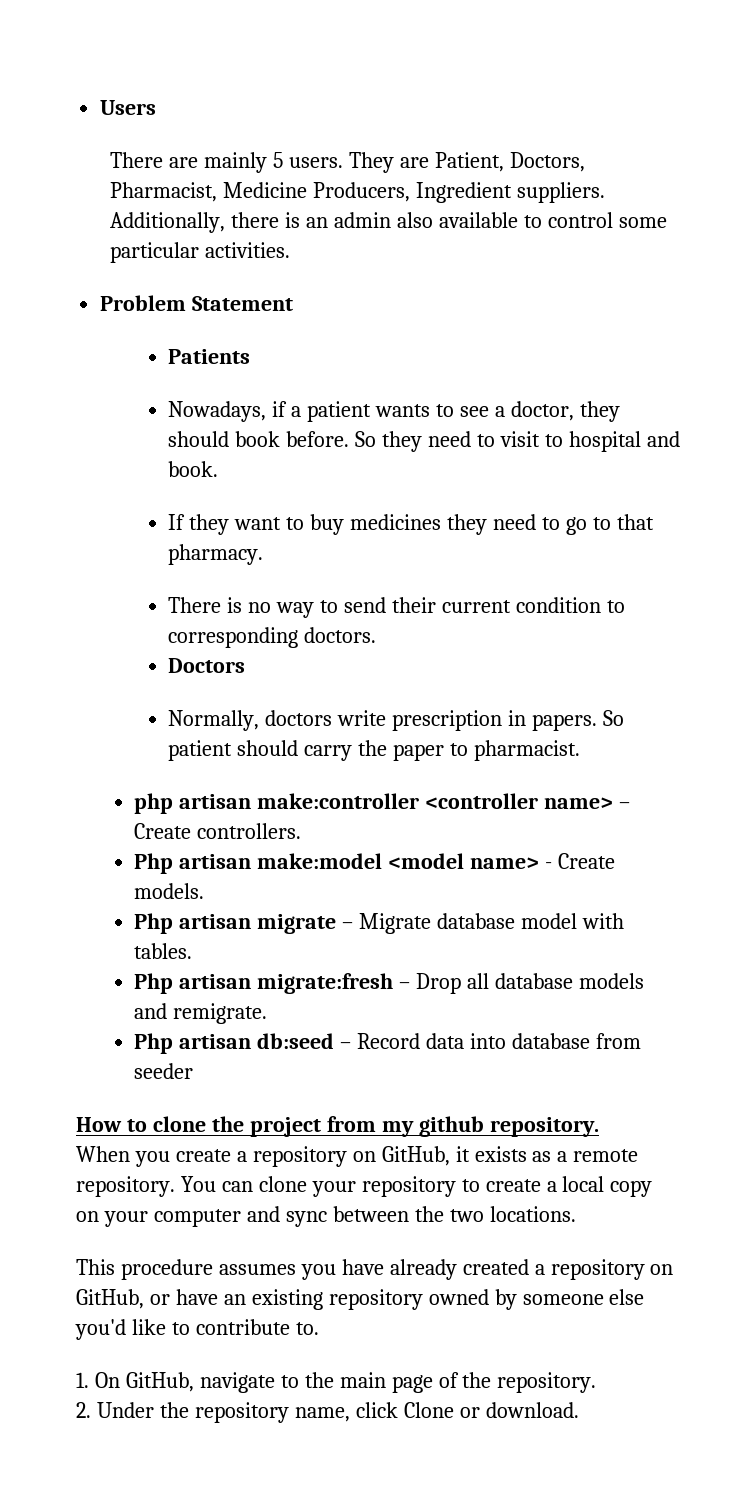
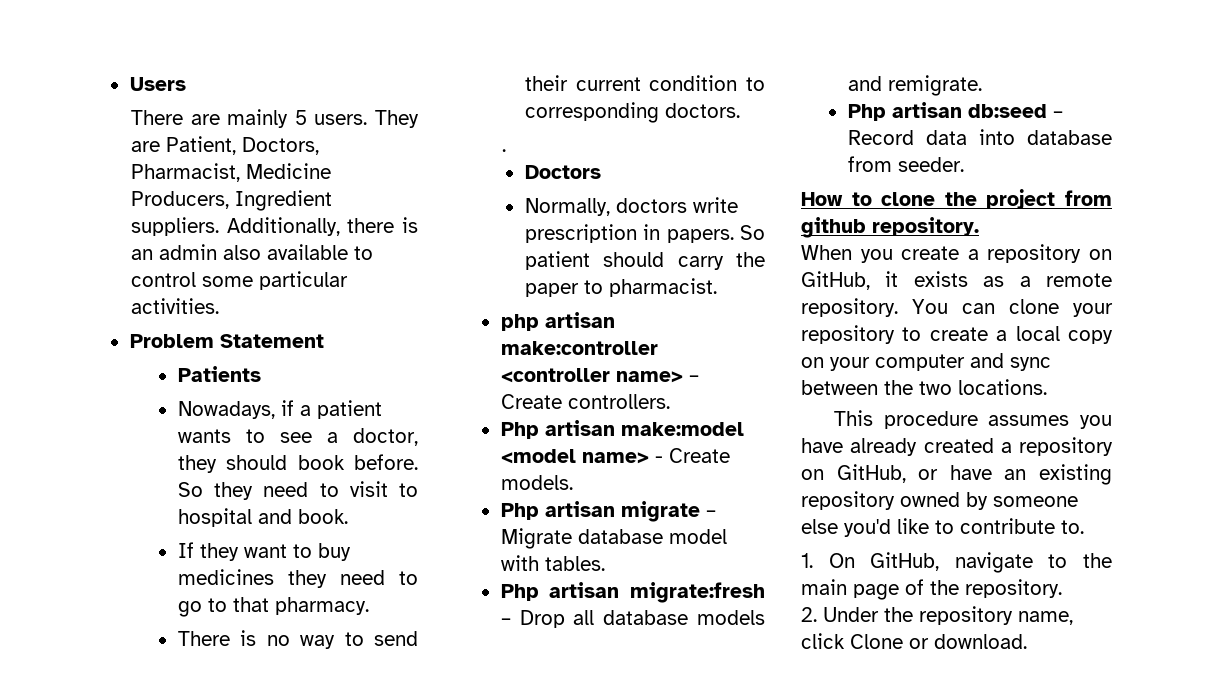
+ .
- Php artisan db:seed – Record data into database from seeder
+ Php artisan db:seed – Record data into database from seeder.
- How to clone the project from my github repository.
+ How to clone the project from github repository.

